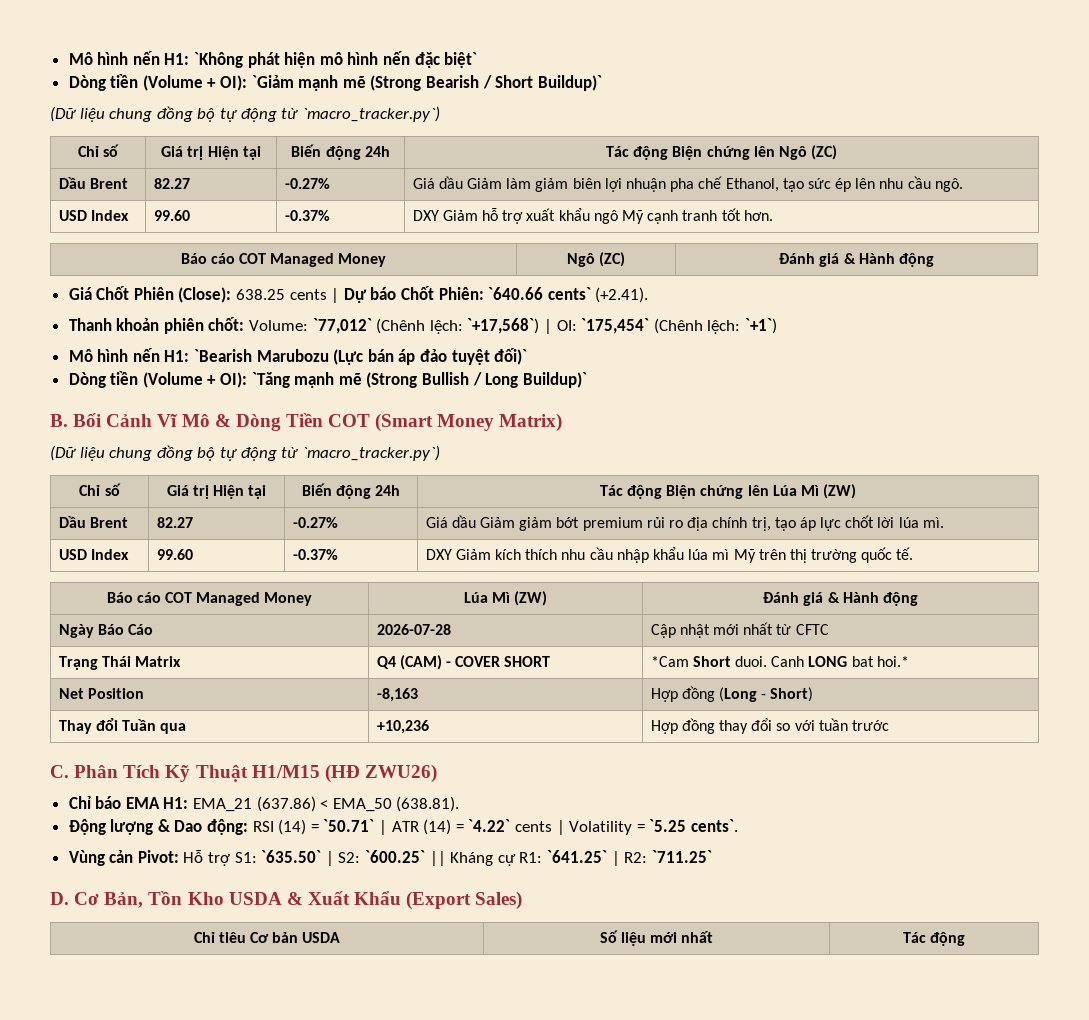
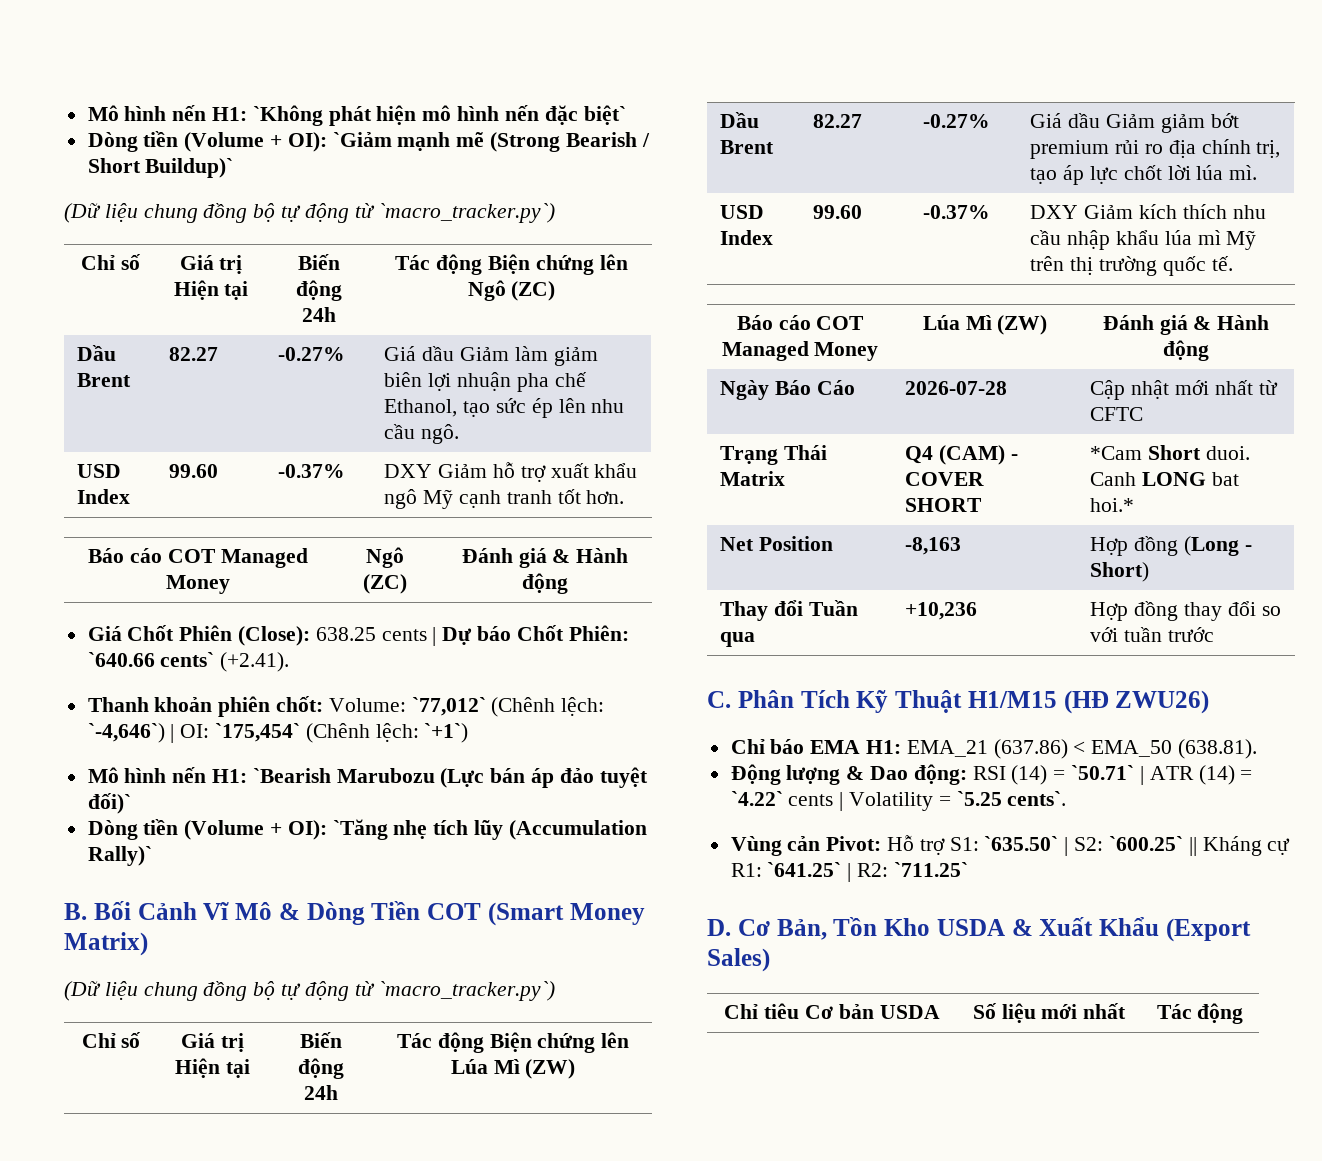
- Thanh khoản phiên chốt: Volume: `77,012` (Chênh lệch: `+17,568`) | OI: `175,454` (Chênh lệch: `+1`)
+ Thanh khoản phiên chốt: Volume: `77,012` (Chênh lệch: `-4,646`) | OI: `175,454` (Chênh lệch: `+1`)
- Dòng tiền (Volume + OI): `Tăng mạnh mẽ (Strong Bullish / Long Buildup)`
+ Dòng tiền (Volume + OI): `Tăng nhẹ tích lũy (Accumulation Rally)`

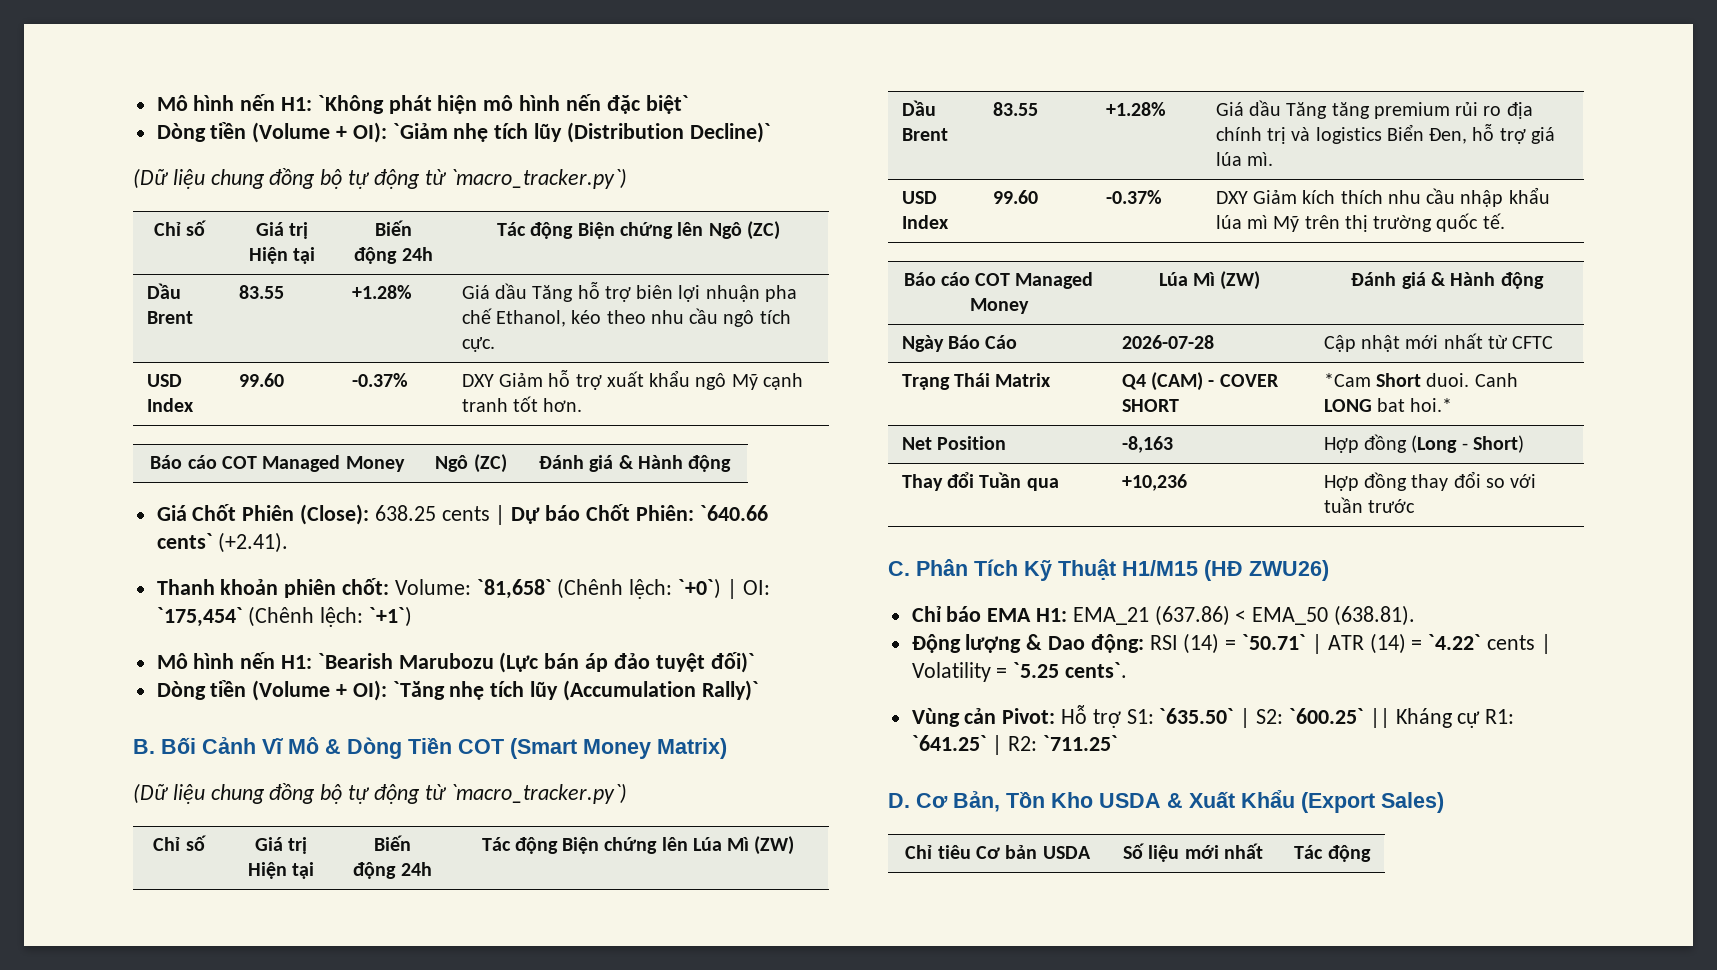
- Dòng tiền (Volume + OI): `Giảm mạnh mẽ (Strong Bearish / Short Buildup)`
+ Dòng tiền (Volume + OI): `Giảm nhẹ tích lũy (Distribution Decline)`
- Dầu Brent | 82.27 | -0.27% | Giá dầu Giảm làm giảm biên lợi nhuận pha chế Ethanol, tạo sức ép lên nhu cầu ngô.
+ Dầu Brent | 83.55 | +1.28% | Giá dầu Tăng hỗ trợ biên lợi nhuận pha chế Ethanol, kéo theo nhu cầu ngô tích cực.
- Thanh khoản phiên chốt: Volume: `77,012` (Chênh lệch: `-4,646`) | OI: `175,454` (Chênh lệch: `+1`)
+ Thanh khoản phiên chốt: Volume: `81,658` (Chênh lệch: `+0`) | OI: `175,454` (Chênh lệch: `+1`)
- Dầu Brent | 82.27 | -0.27% | Giá dầu Giảm giảm bớt premium rủi ro địa chính trị, tạo áp lực chốt lời lúa mì.
+ Dầu Brent | 83.55 | +1.28% | Giá dầu Tăng tăng premium rủi ro địa chính trị và logistics Biển Đen, hỗ trợ giá lúa mì.

